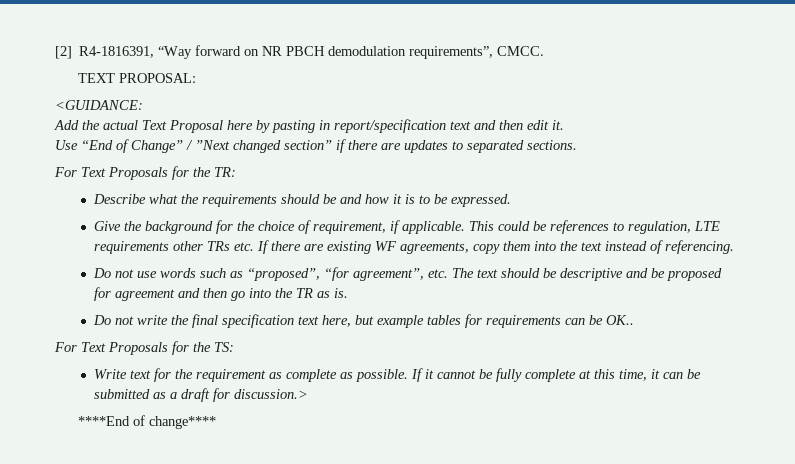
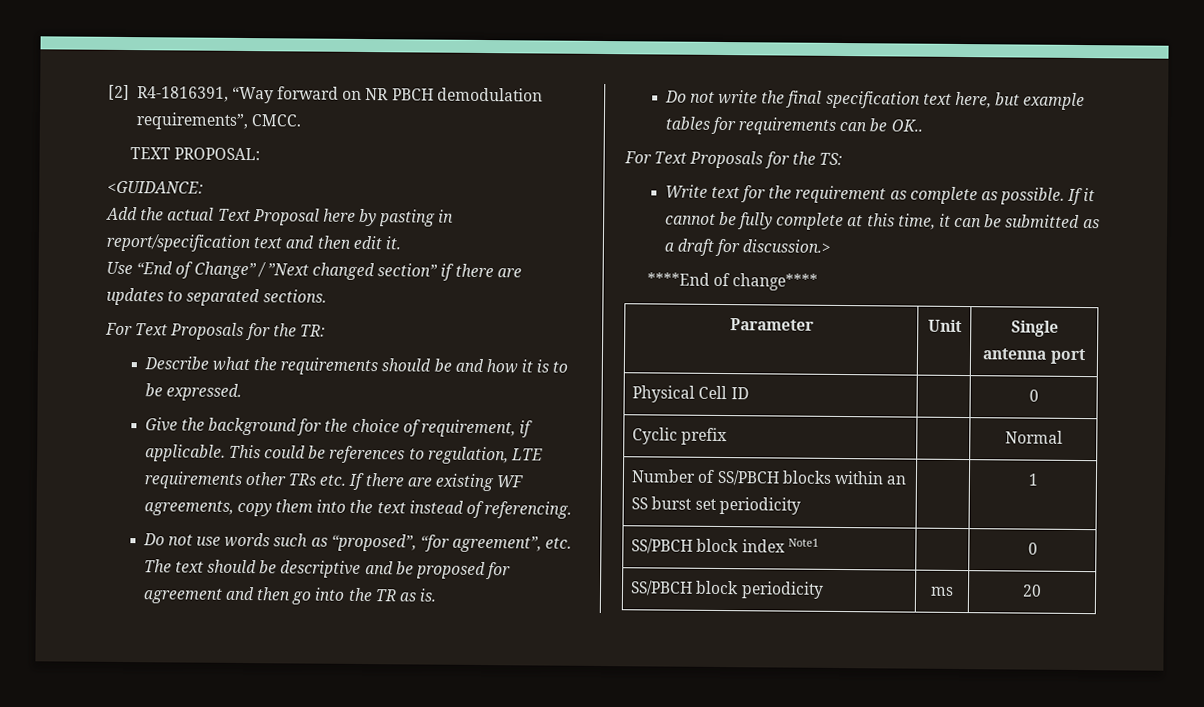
+ Parameter | Unit | Single antenna port
+ Physical Cell ID | | 0
+ Cyclic prefix | | Normal
+ Number of SS/PBCH blocks within an SS burst set periodicity | | 1
+ SS/PBCH block index Note1 | | 0
+ SS/PBCH block periodicity | ms | 20

